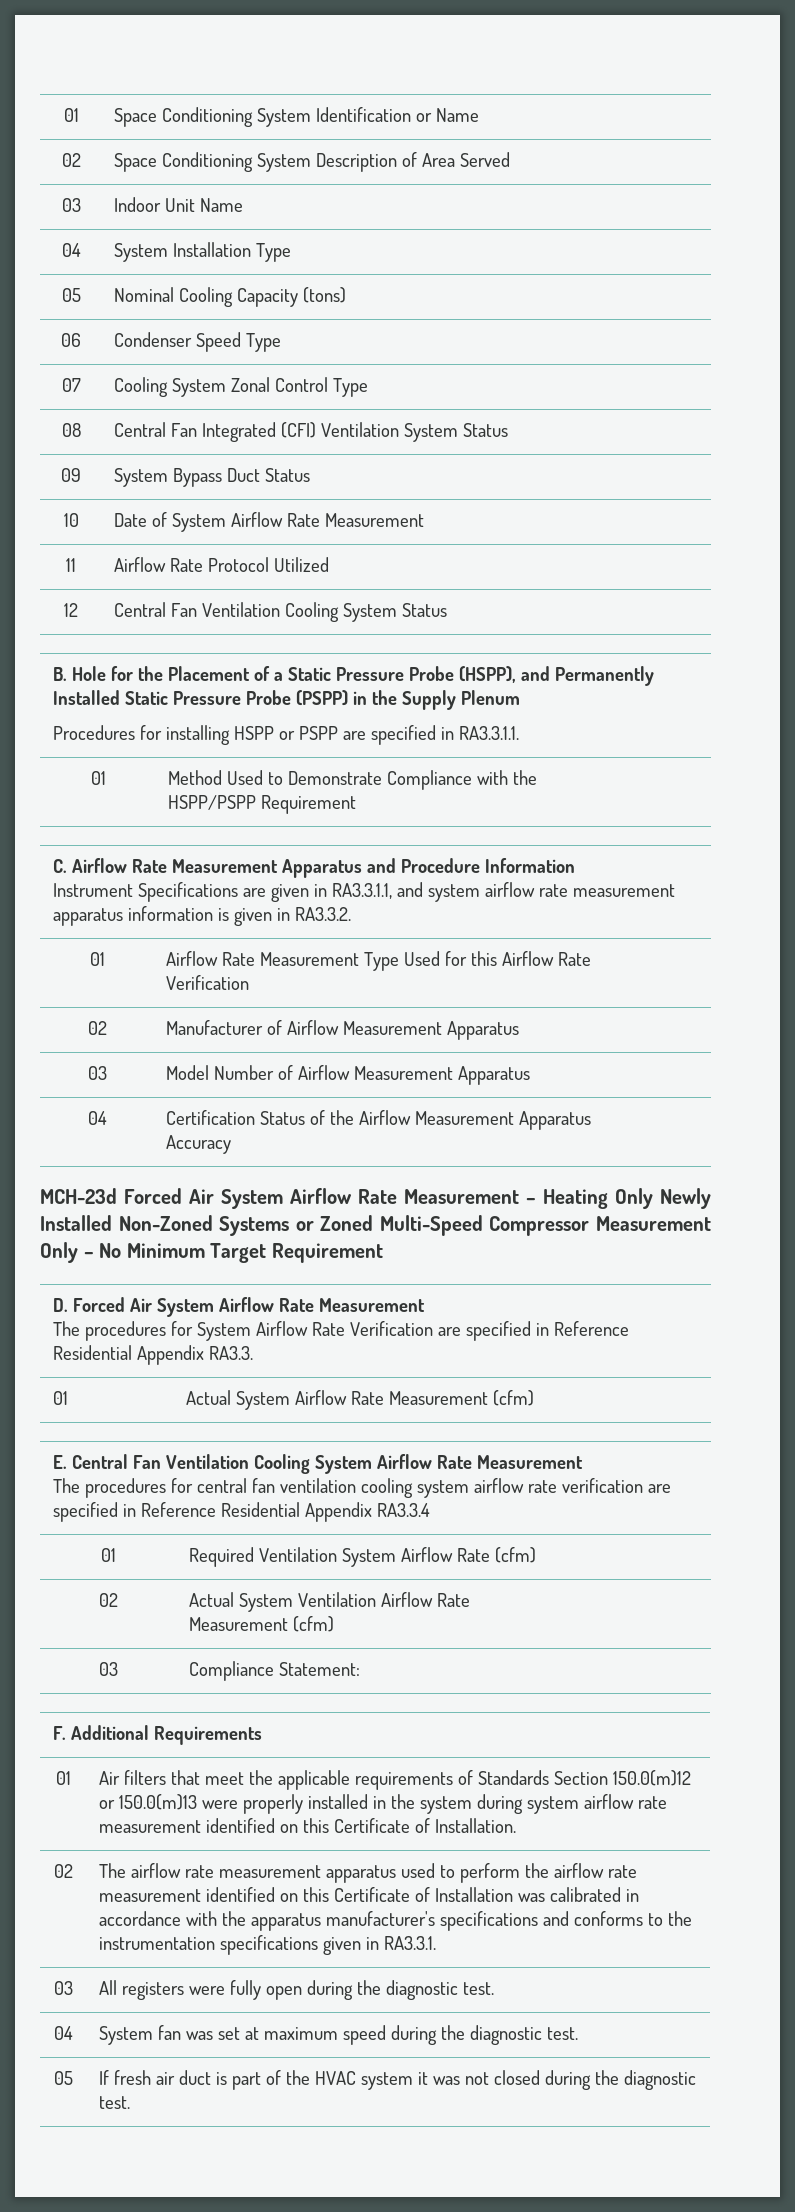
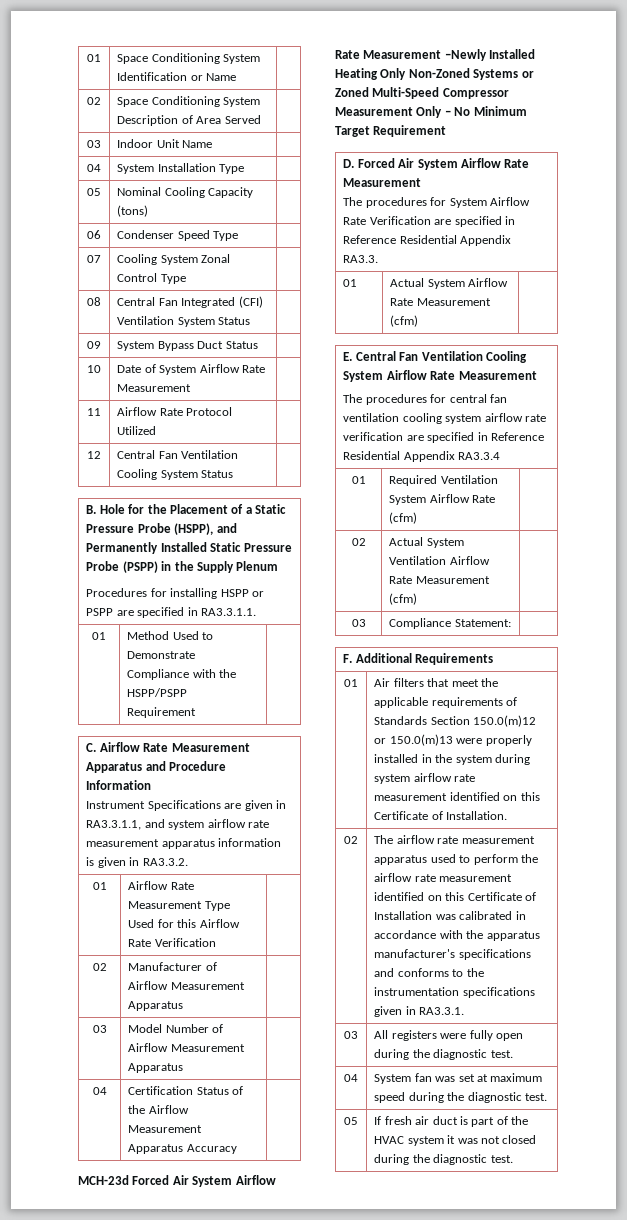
- MCH-23d Forced Air System Airflow Rate Measurement – Heating Only Newly Installed Non-Zoned Systems or Zoned Multi-Speed Compressor Measurement Only – No Minimum Target Requirement
+ MCH-23d Forced Air System Airflow Rate Measurement –Newly Installed Heating Only Non-Zoned Systems or Zoned Multi-Speed Compressor Measurement Only – No Minimum Target Requirement

